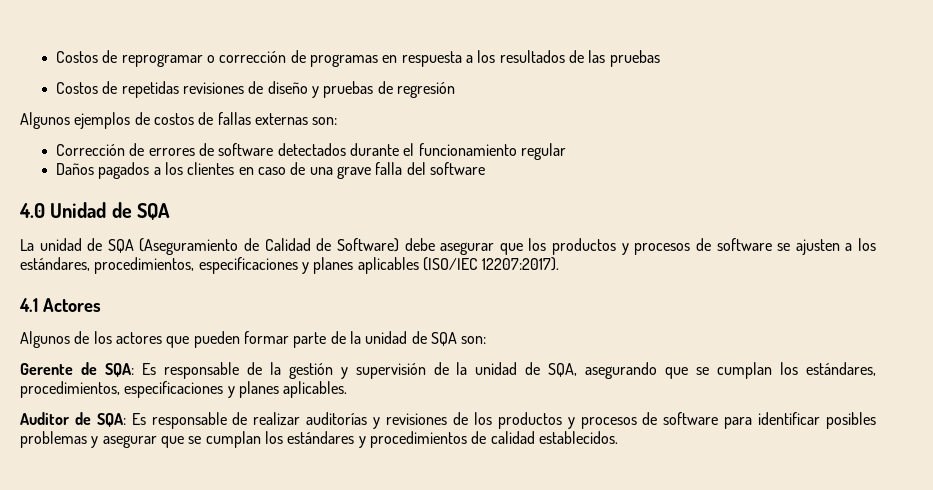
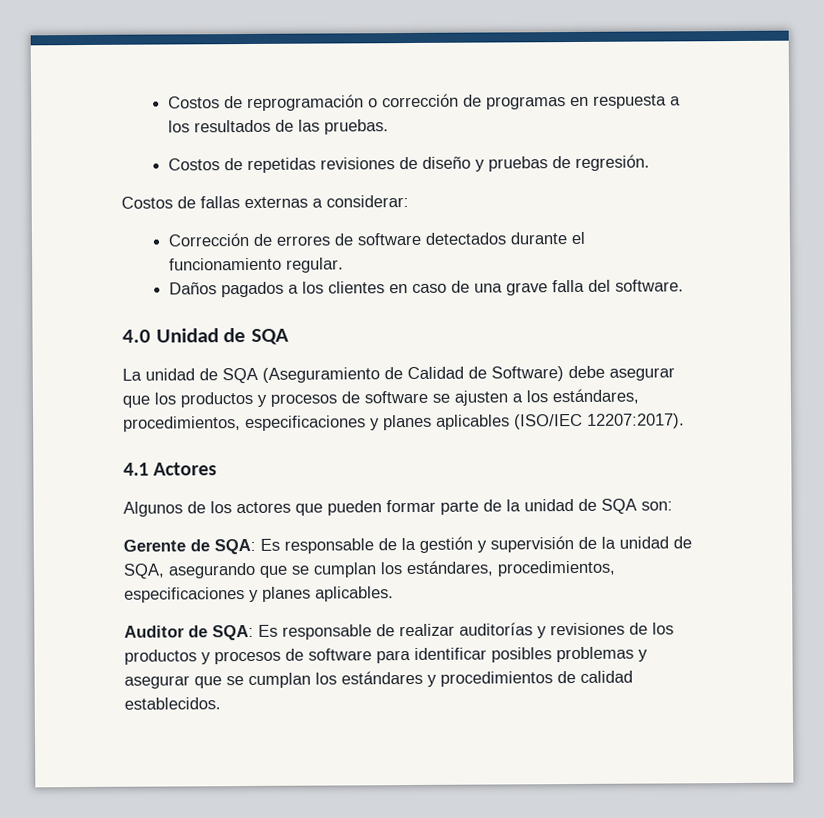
- Costos de reprogramar o corrección de programas en respuesta a los resultados de las pruebas
+ Costos de reprogramación o corrección de programas en respuesta a los resultados de las pruebas.
- Costos de repetidas revisiones de diseño y pruebas de regresión
- Algunos ejemplos de costos de fallas externas son:
+ Costos de repetidas revisiones de diseño y pruebas de regresión.
+ Costos de fallas externas a considerar:
- Corrección de errores de software detectados durante el funcionamiento regular
+ Corrección de errores de software detectados durante el funcionamiento regular.
- Daños pagados a los clientes en caso de una grave falla del software
+ Daños pagados a los clientes en caso de una grave falla del software.

